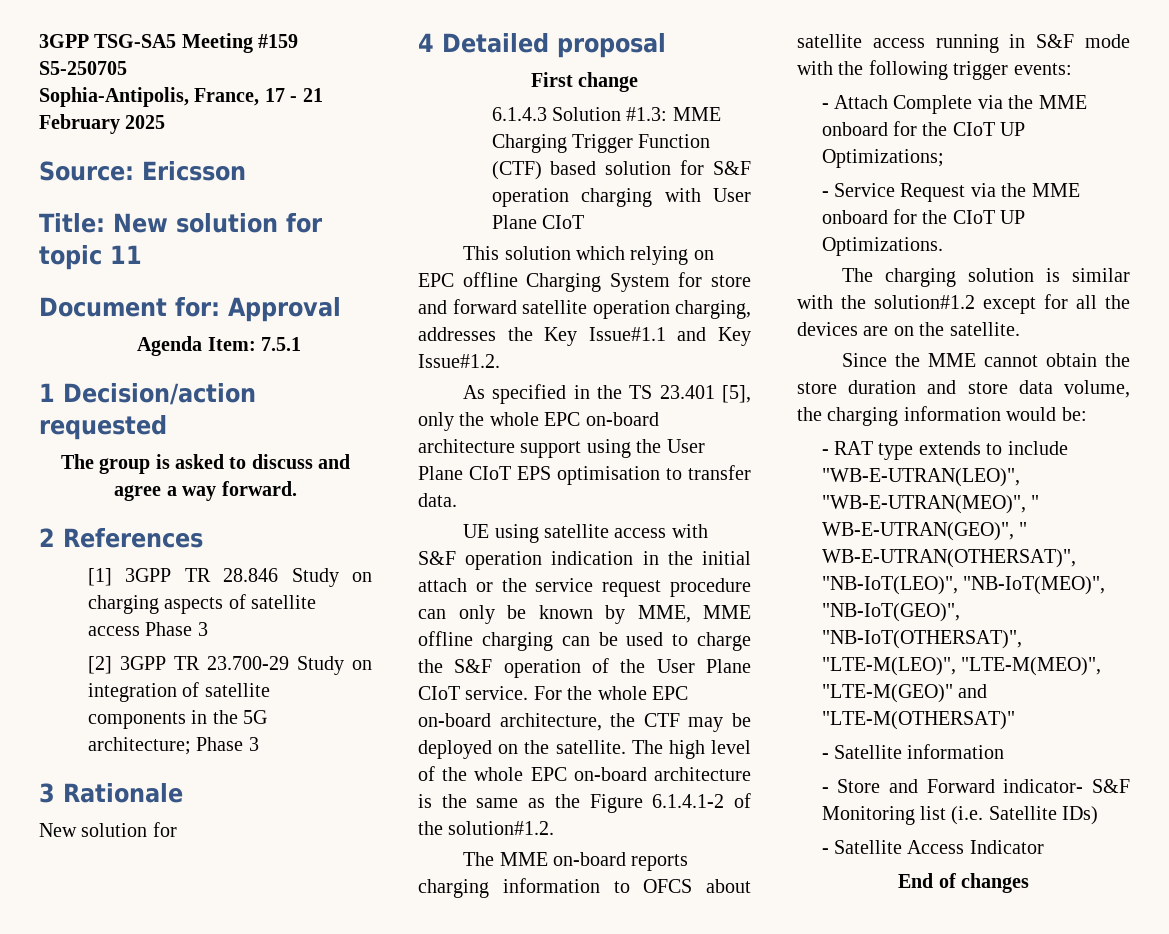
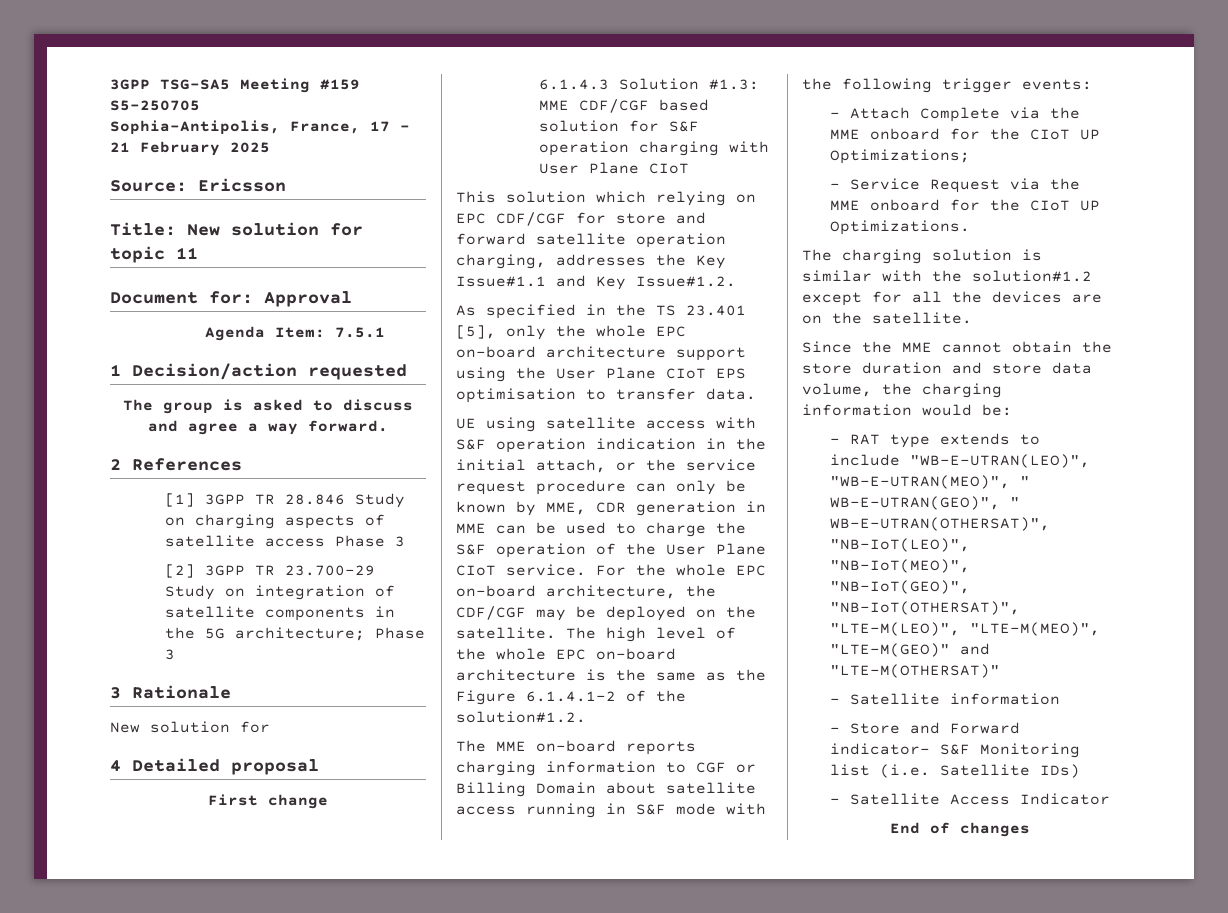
- 6.1.4.3 Solution #1.3: MME Charging Trigger Function (CTF) based solution for S&F operation charging with User Plane CIoT
+ 6.1.4.3 Solution #1.3: MME CDF/CGF based solution for S&F operation charging with User Plane CIoT
- This solution which relying on EPC offline Charging System for store and forward satellite operation charging, addresses the Key Issue#1.1 and Key Issue#1.2.
+ This solution which relying on EPC CDF/CGF for store and forward satellite operation charging, addresses the Key Issue#1.1 and Key Issue#1.2.
- UE using satellite access with S&F operation indication in the initial attach or the service request procedure can only be known by MME, MME offline charging can be used to charge the S&F operation of the User Plane CIoT service.
+ UE using satellite access with S&F operation indication in the initial attach, or the service request procedure can only be known by MME, CDR generation in MME can be used to charge the S&F operation of the User Plane CIoT service.
- For the whole EPC on-board architecture, the CTF may be deployed on the satellite.
+ For the whole EPC on-board architecture, the CDF/CGF may be deployed on the satellite.
- The MME on-board reports charging information to OFCS about satellite access running in S&F mode with the following trigger events:
+ The MME on-board reports charging information to CGF or Billing Domain about satellite access running in S&F mode with the following trigger events:

